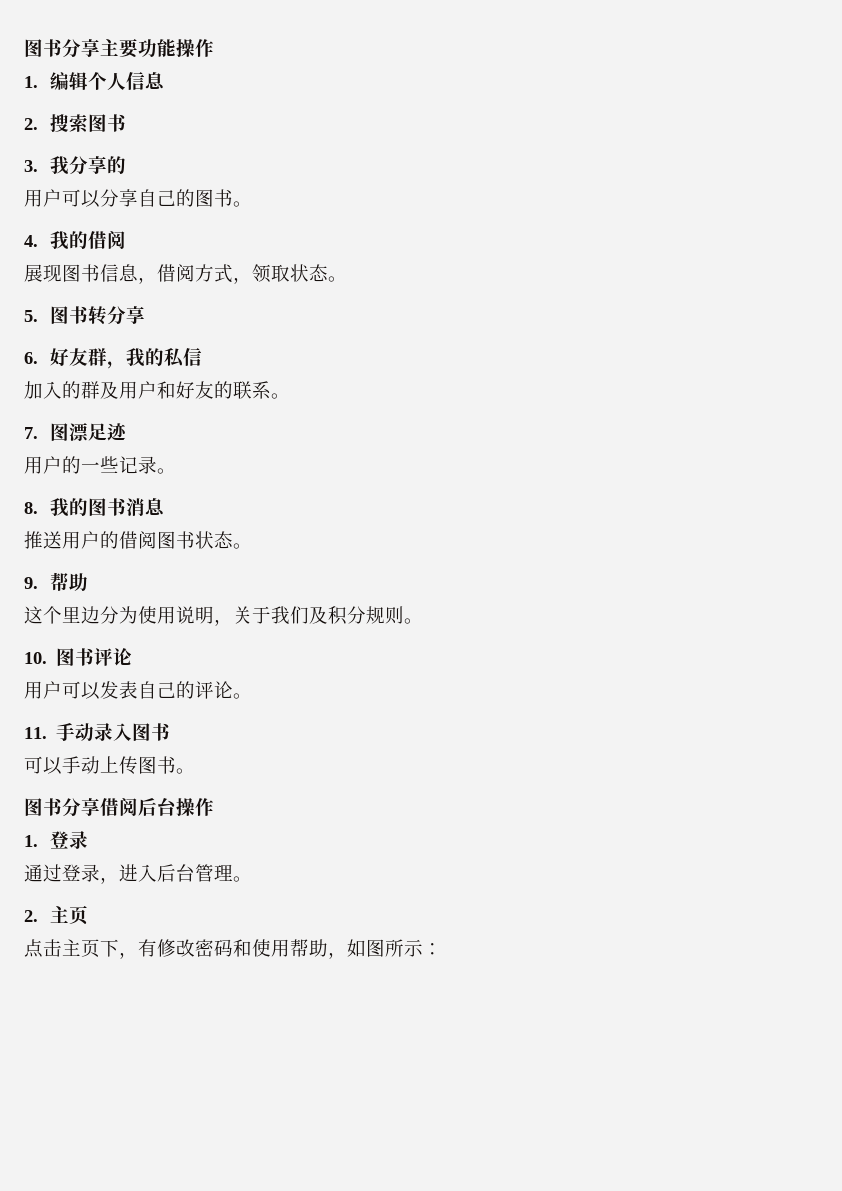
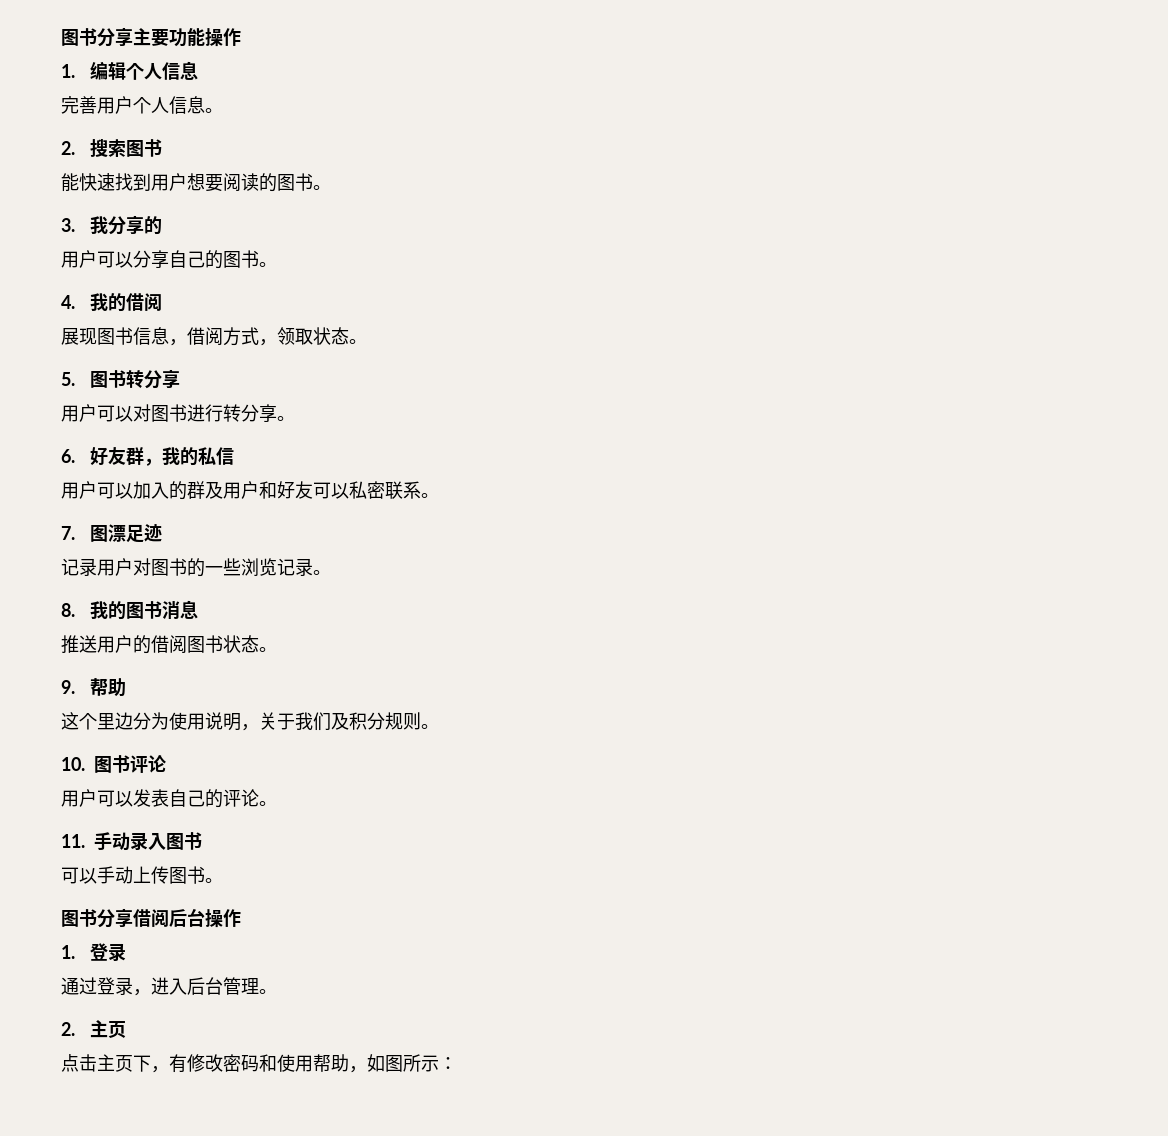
+ 完善用户个人信息。
+ 能快速找到用户想要阅读的图书。
+ 用户可以对图书进行转分享。
- 加入的群及用户和好友的联系。
+ 用户可以加入的群及用户和好友可以私密联系。
- 用户的一些记录。
+ 记录用户对图书的一些浏览记录。

